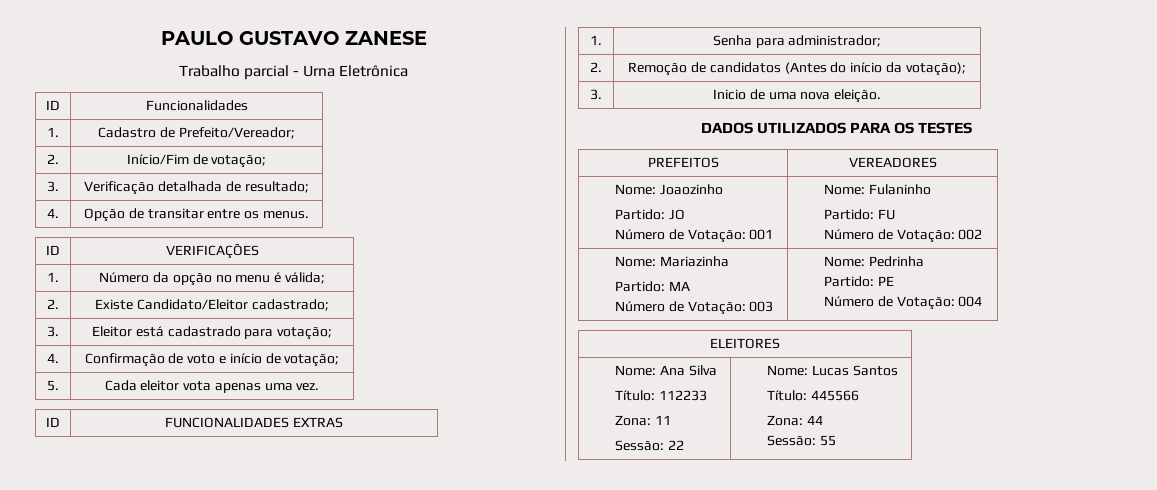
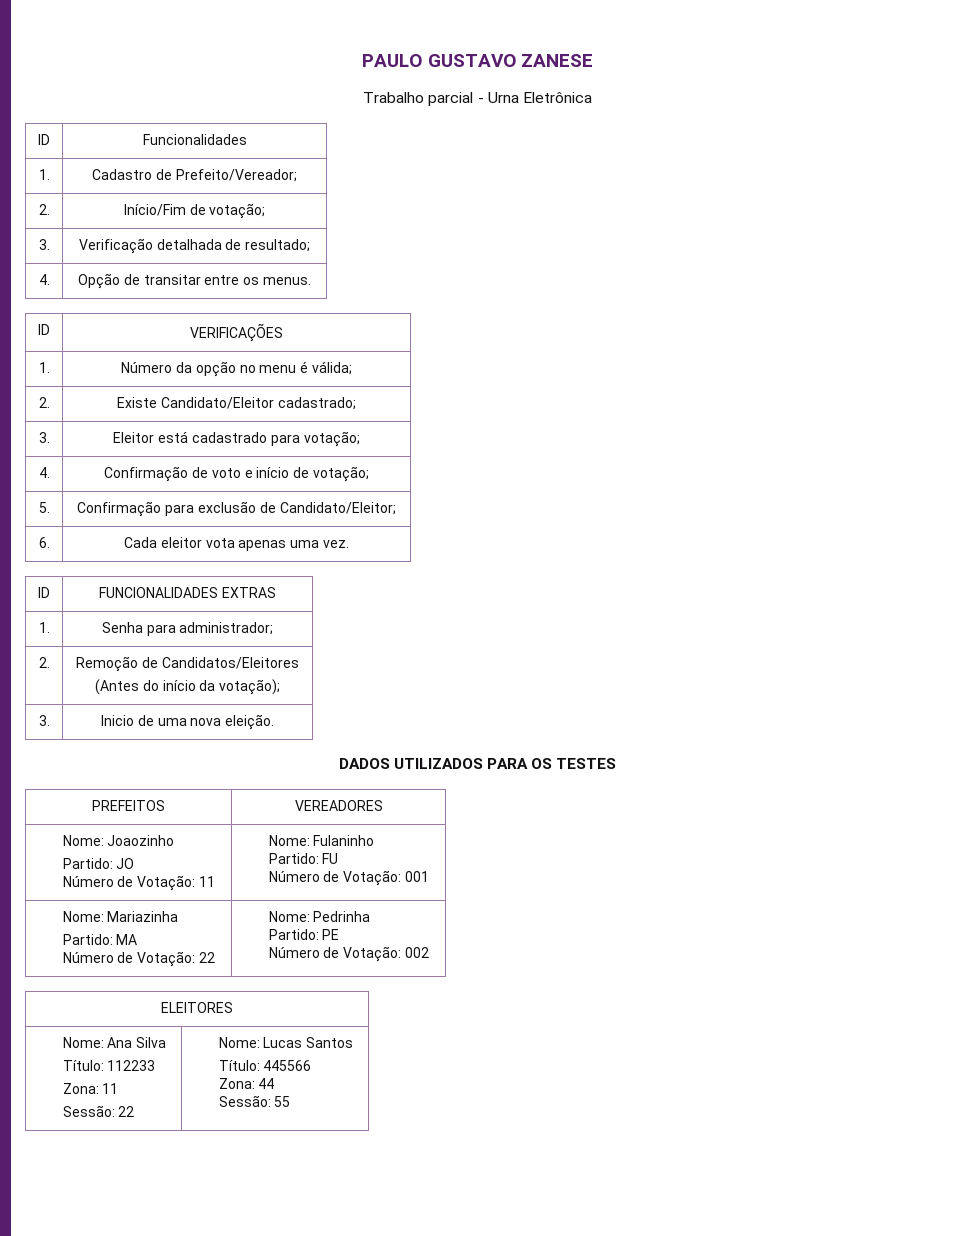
- 5. | Cada eleitor vota apenas uma vez.
+ 5. | Confirmação para exclusão de Candidato/Eleitor;
+ 6. | Cada eleitor vota apenas uma vez.
- 2. | Remoção de candidatos (Antes do início da votação);
+ 2. | Remoção de Candidatos/Eleitores
+ (Antes do início da votação);
  Nome: Joaozinho
  Partido: JO
- Número de Votação: 001 | Nome: Fulaninho
+ Número de Votação: 11 | Nome: Fulaninho
  Partido: FU
- Número de Votação: 002
+ Número de Votação: 001
  Nome: Mariazinha
  Partido: MA
- Número de Votação: 003 | Nome: Pedrinha
+ Número de Votação: 22 | Nome: Pedrinha
  Partido: PE
- Número de Votação: 004
+ Número de Votação: 002

